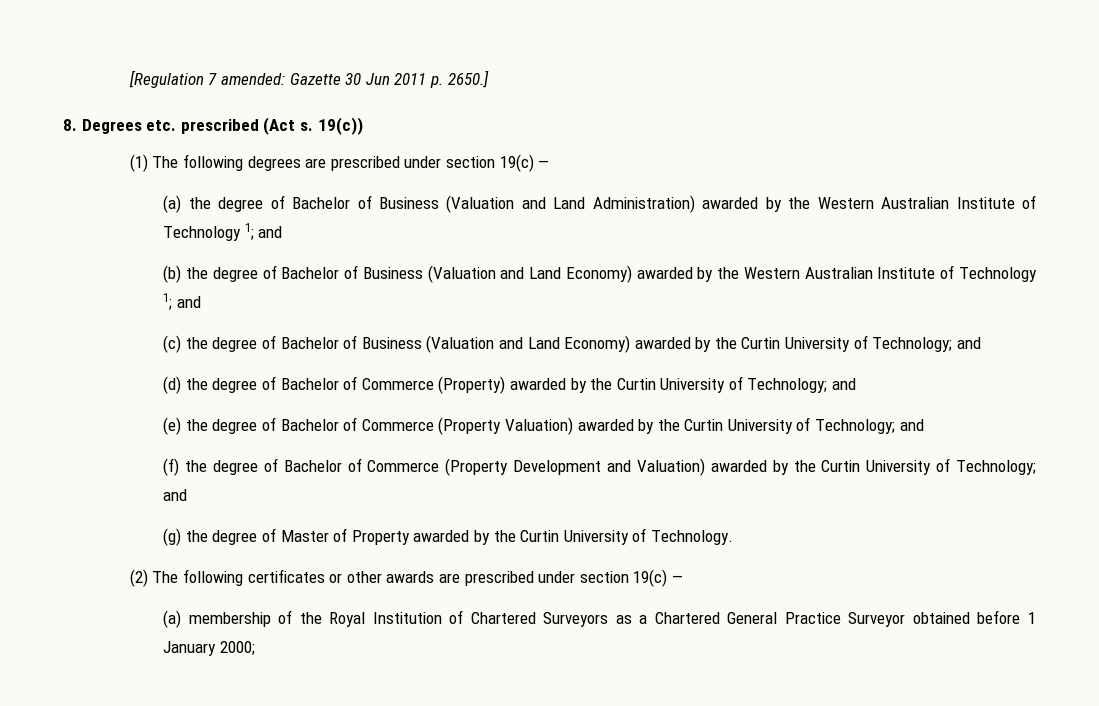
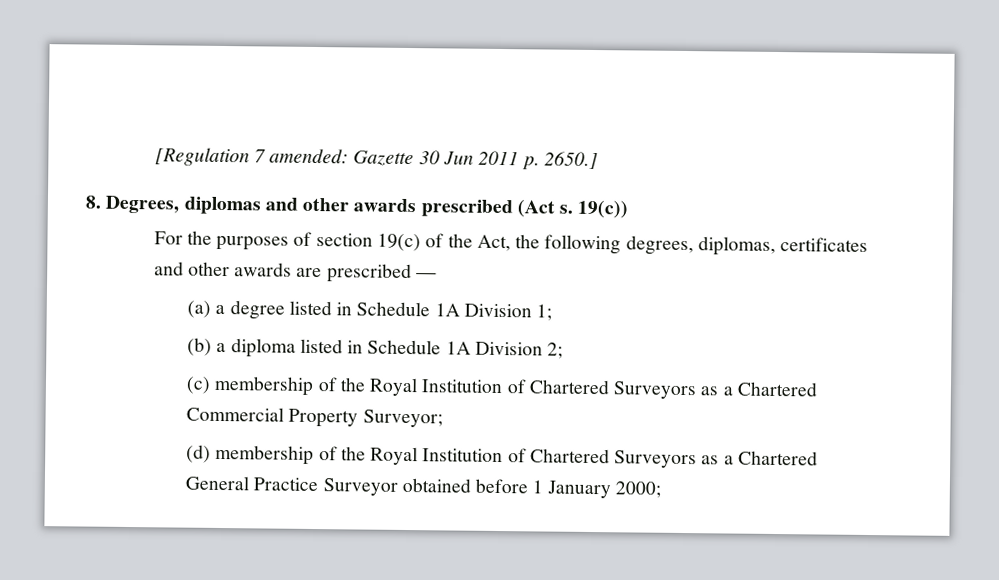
- 8. Degrees etc. prescribed (Act s.
+ 8. Degrees, diplomas and other awards prescribed (Act s.
- (1) The following degrees are prescribed under section 19(c) —
- (a) the degree of Bachelor of Business (Valuation and Land Administration) awarded by the Western Australian Institute of Technology 1; and
- (b) the degree of Bachelor of Business (Valuation and Land Economy) awarded by the Western Australian Institute of Technology 1; and
- (c) the degree of Bachelor of Business (Valuation and Land Economy) awarded by the Curtin University of Technology; and
- (d) the degree of Bachelor of Commerce (Property) awarded by the Curtin University of Technology; and
- (e) the degree of Bachelor of Commerce (Property Valuation) awarded by the Curtin University of Technology; and
- (f) the degree of Bachelor of Commerce (Property Development and Valuation) awarded by the Curtin University of Technology; and
- (g) the degree of Master of Property awarded by the Curtin University of Technology.
- (2) The following certificates or other awards are prescribed under section 19(c) —
- (a) membership of the Royal Institution of Chartered Surveyors as a Chartered General Practice Surveyor obtained before 1 January 2000;
+ For the purposes of section 19(c) of the Act, the following degrees, diplomas, certificates and other awards are prescribed —
+ (a) a degree listed in Schedule 1A Division 1;
+ (b) a diploma listed in Schedule 1A Division 2;
+ (c) membership of the Royal Institution of Chartered Surveyors as a Chartered Commercial Property Surveyor;
+ (d) membership of the Royal Institution of Chartered Surveyors as a Chartered General Practice Surveyor obtained before 1 January 2000;

